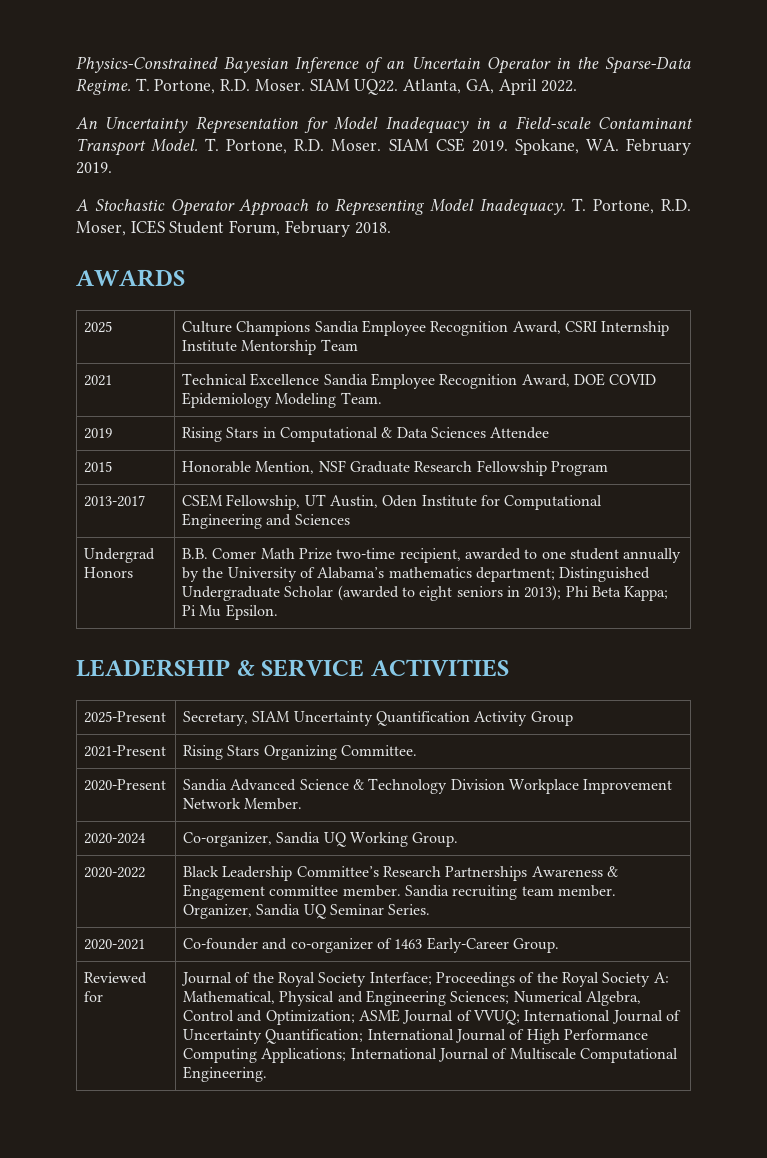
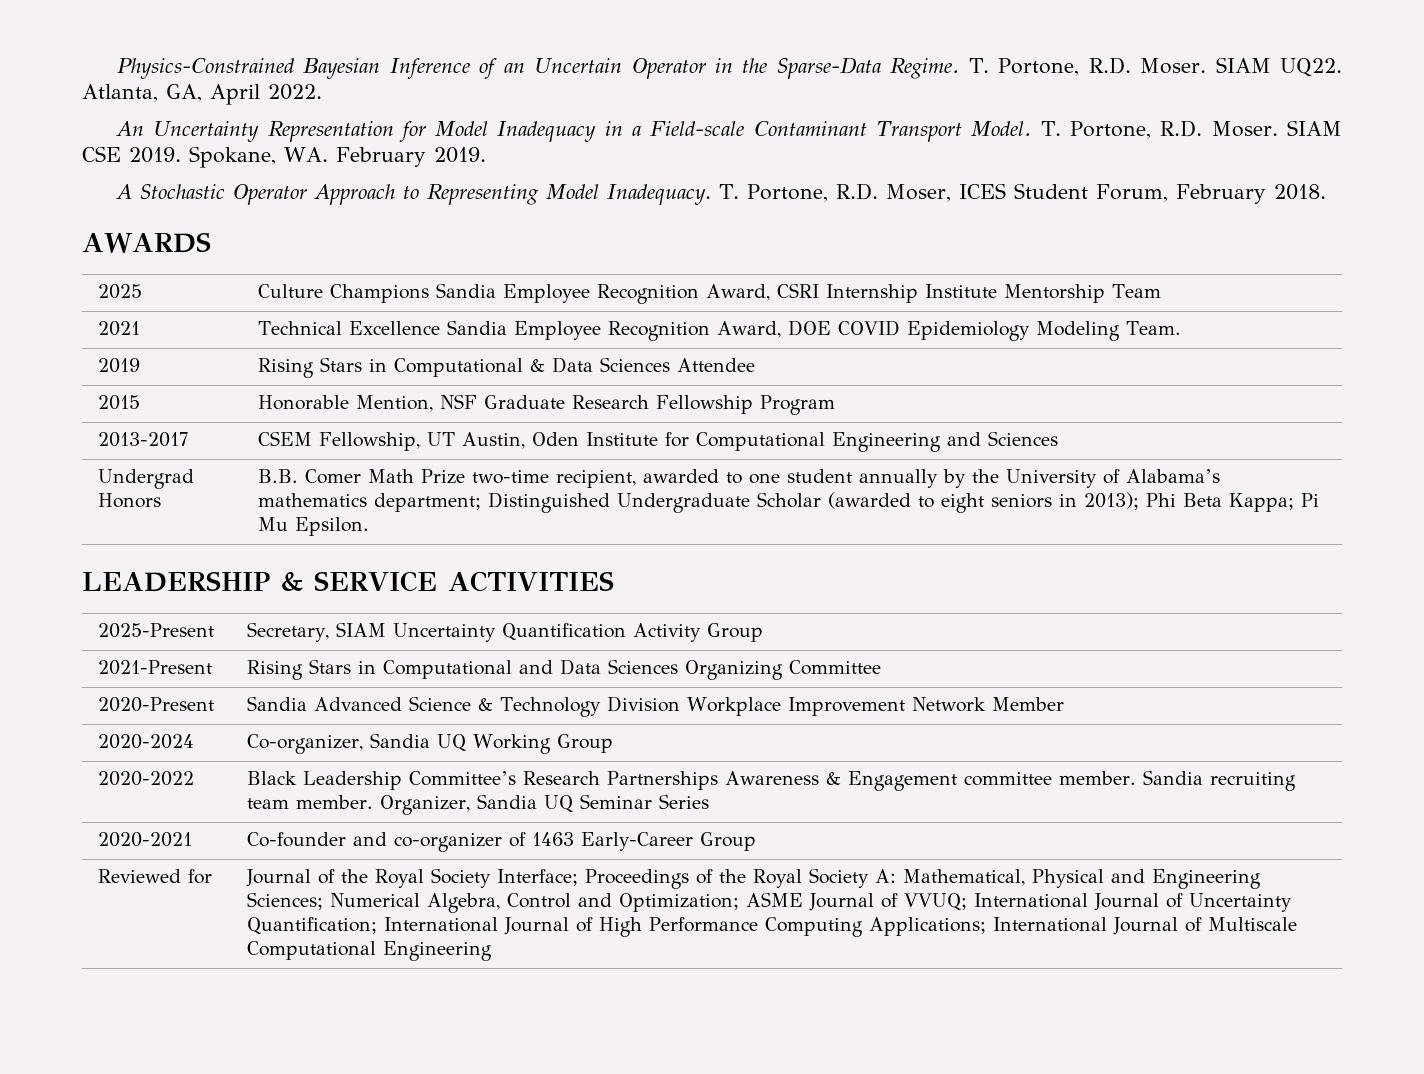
- 2021-Present | Rising Stars Organizing Committee.
+ 2021-Present | Rising Stars in Computational and Data Sciences Organizing Committee
- 2020-Present | Sandia Advanced Science & Technology Division Workplace Improvement Network Member.
+ 2020-Present | Sandia Advanced Science & Technology Division Workplace Improvement Network Member
- 2020-2024 | Co-organizer, Sandia UQ Working Group.
+ 2020-2024 | Co-organizer, Sandia UQ Working Group
- 2020-2022 | Black Leadership Committee’s Research Partnerships Awareness & Engagement committee member. Sandia recruiting team member. Organizer, Sandia UQ Seminar Series.
+ 2020-2022 | Black Leadership Committee’s Research Partnerships Awareness & Engagement committee member. Sandia recruiting team member. Organizer, Sandia UQ Seminar Series
- 2020-2021 | Co-founder and co-organizer of 1463 Early-Career Group.
+ 2020-2021 | Co-founder and co-organizer of 1463 Early-Career Group
- Journal of the Royal Society Interface; Proceedings of the Royal Society A: Mathematical, Physical and Engineering Sciences; Numerical Algebra, Control and Optimization; ASME Journal of VVUQ; International Journal of Uncertainty Quantification; International Journal of High Performance Computing Applications; International Journal of Multiscale Computational Engineering.
+ Journal of the Royal Society Interface; Proceedings of the Royal Society A: Mathematical, Physical and Engineering Sciences; Numerical Algebra, Control and Optimization; ASME Journal of VVUQ; International Journal of Uncertainty Quantification; International Journal of High Performance Computing Applications; International Journal of Multiscale Computational Engineering

